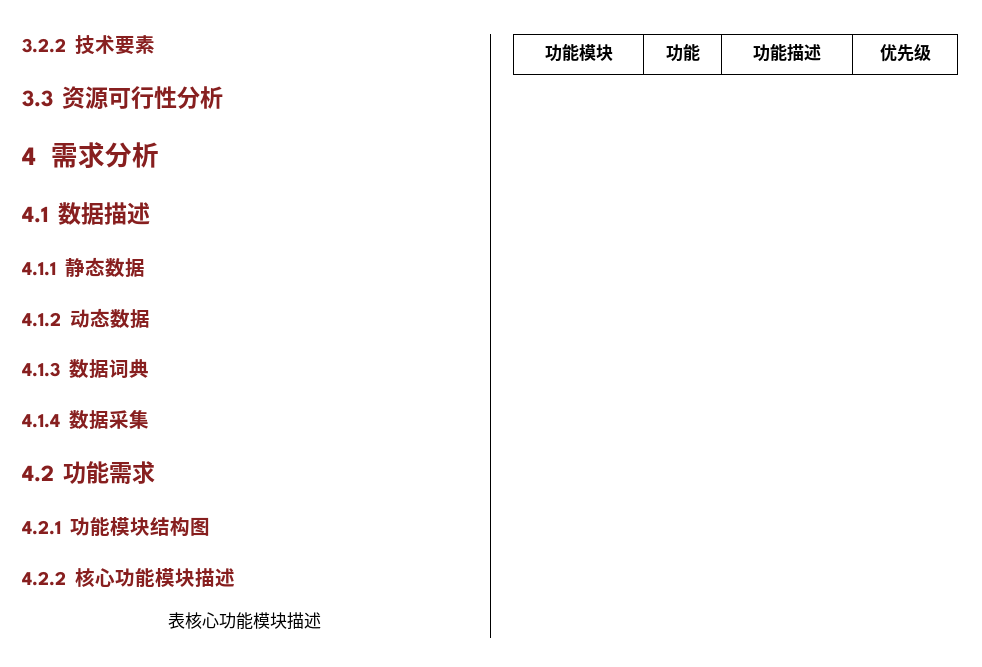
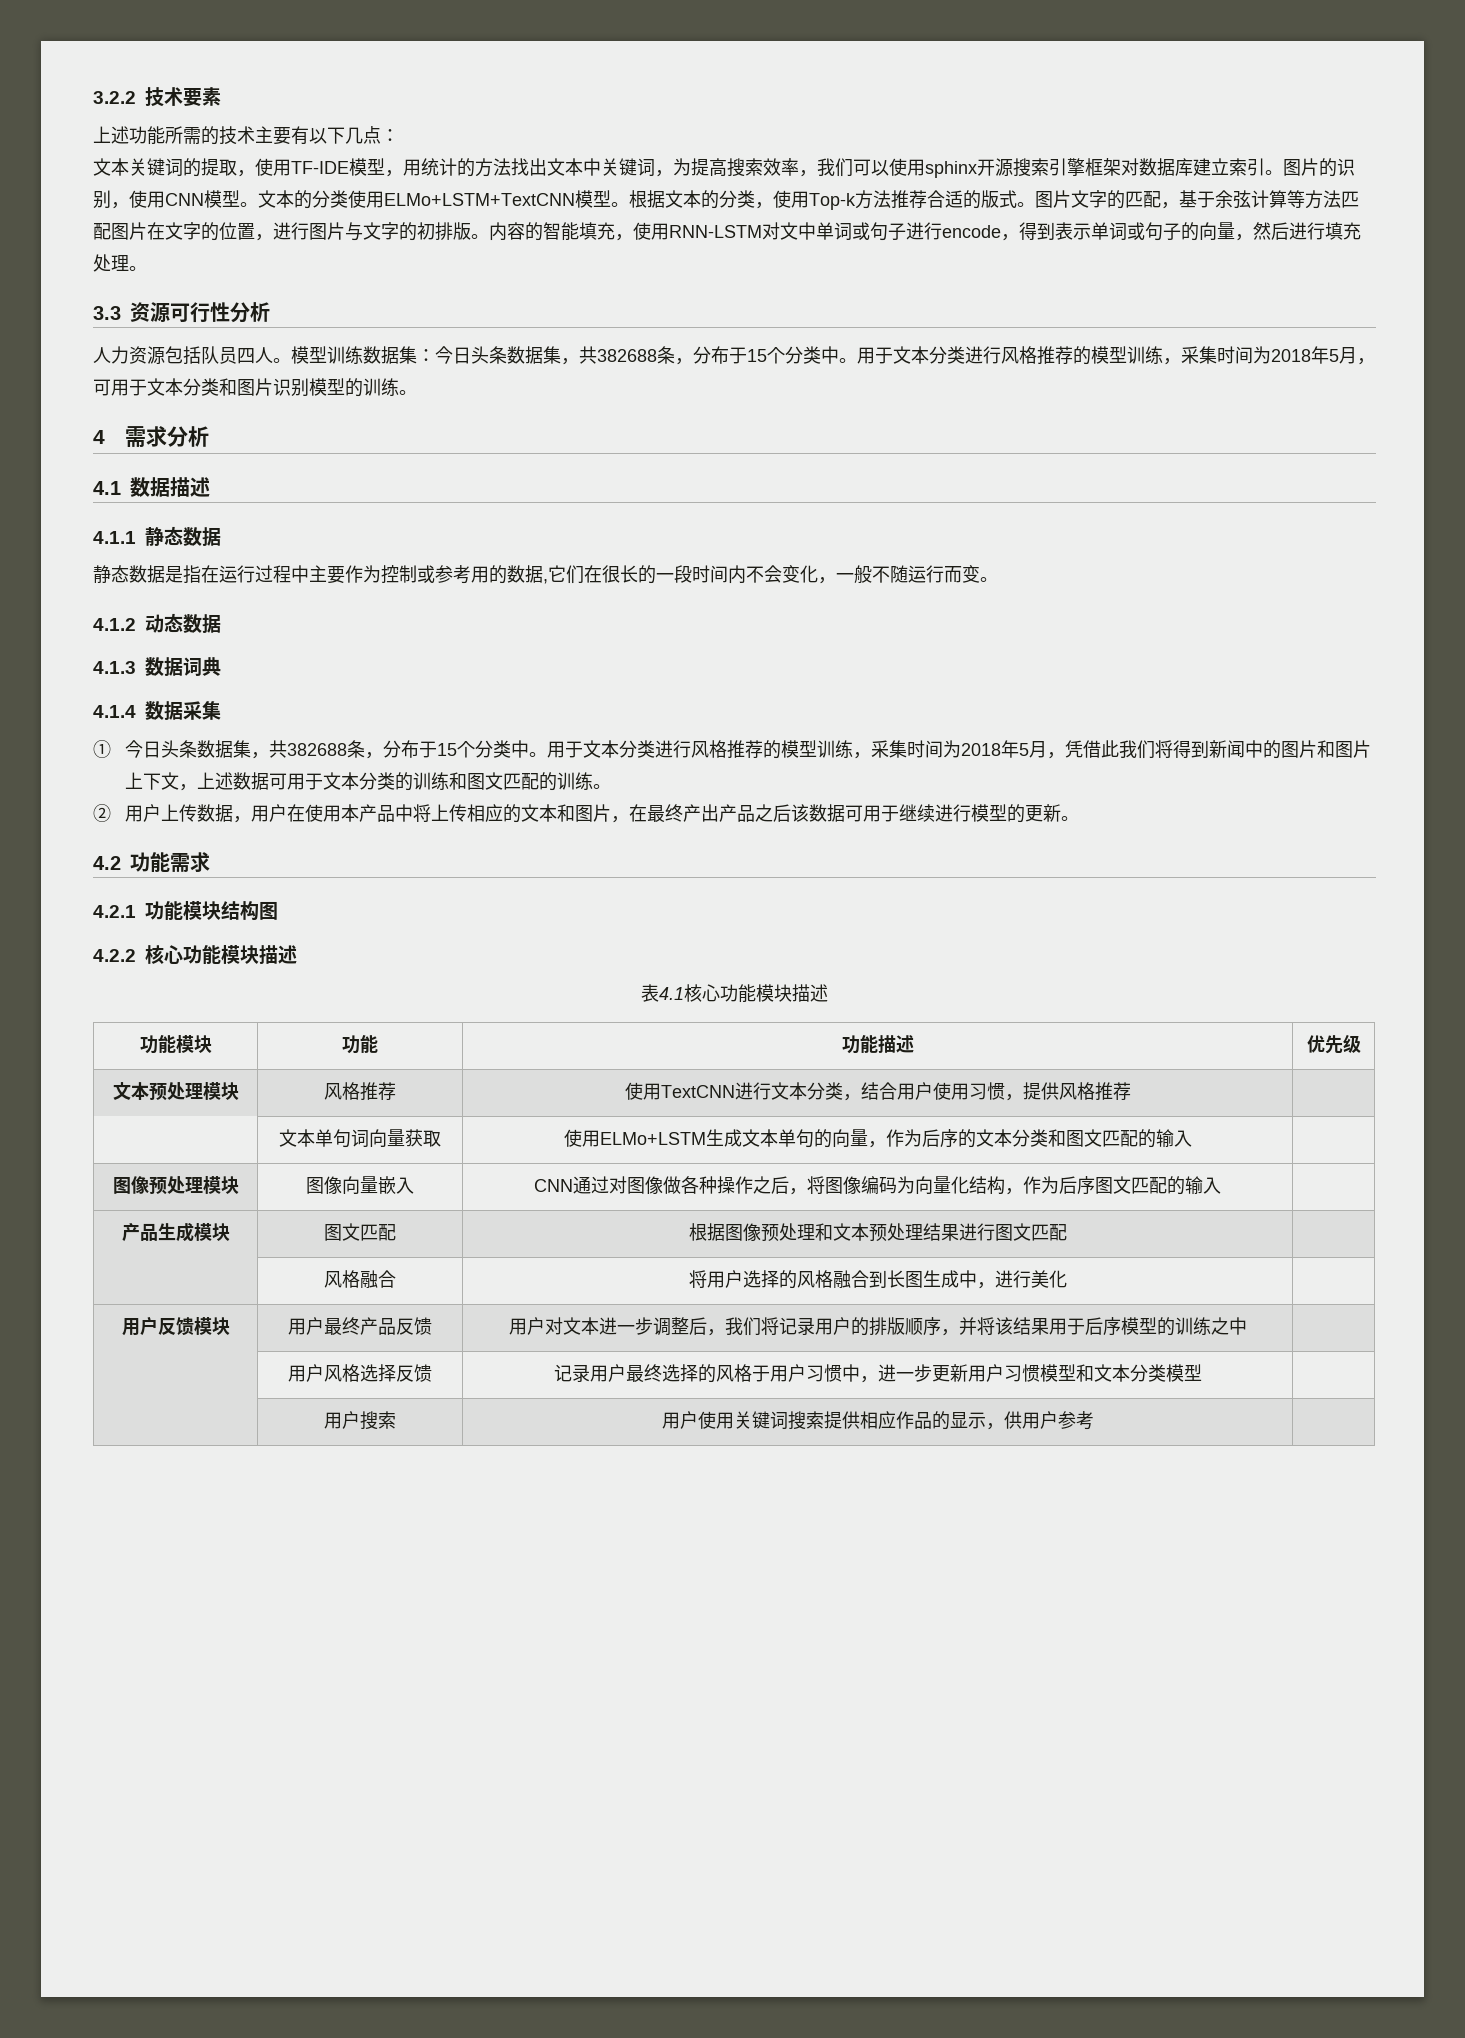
+ 上述功能所需的技术主要有以下几点：
+ 文本关键词的提取，使用TF-IDE模型，用统计的方法找出文本中关键词，为提高搜索效率，我们可以使用sphinx开源搜索引擎框架对数据库建立索引。图片的识别，使用CNN模型。文本的分类使用ELMo+LSTM+TextCNN模型。根据文本的分类，使用Top-k方法推荐合适的版式。图片文字的匹配，基于余弦计算等方法匹配图片在文字的位置，进行图片与文字的初排版。内容的智能填充，使用RNN-LSTM对文中单词或句子进行encode，得到表示单词或句子的向量，然后进行填充处理。
+ 人力资源包括队员四人。模型训练数据集：今日头条数据集，共382688条，分布于15个分类中。用于文本分类进行风格推荐的模型训练，采集时间为2018年5月，可用于文本分类和图片识别模型的训练。
+ 静态数据是指在运行过程中主要作为控制或参考用的数据,它们在很长的一段时间内不会变化，一般不随运行而变。
+ ①今日头条数据集，共382688条，分布于15个分类中。用于文本分类进行风格推荐的模型训练，采集时间为2018年5月，凭借此我们将得到新闻中的图片和图片上下文，上述数据可用于文本分类的训练和图文匹配的训练。
+ ②用户上传数据，用户在使用本产品中将上传相应的文本和图片，在最终产出产品之后该数据可用于继续进行模型的更新。
- 表核心功能模块描述
+ 表4.1核心功能模块描述
+ 文本预处理模块 | 风格推荐 | 使用TextCNN进行文本分类，结合用户使用习惯，提供风格推荐 |
+ | 文本单句词向量获取 | 使用ELMo+LSTM生成文本单句的向量，作为后序的文本分类和图文匹配的输入 |
+ 图像预处理模块 | 图像向量嵌入 | CNN通过对图像做各种操作之后，将图像编码为向量化结构，作为后序图文匹配的输入 |
+ 产品生成模块 | 图文匹配 | 根据图像预处理和文本预处理结果进行图文匹配 |
+ | 风格融合 | 将用户选择的风格融合到长图生成中，进行美化 |
+ 用户反馈模块 | 用户最终产品反馈 | 用户对文本进一步调整后，我们将记录用户的排版顺序，并将该结果用于后序模型的训练之中 |
+ | 用户风格选择反馈 | 记录用户最终选择的风格于用户习惯中，进一步更新用户习惯模型和文本分类模型 |
+ | 用户搜索 | 用户使用关键词搜索提供相应作品的显示，供用户参考 |

